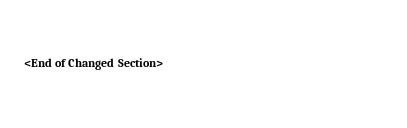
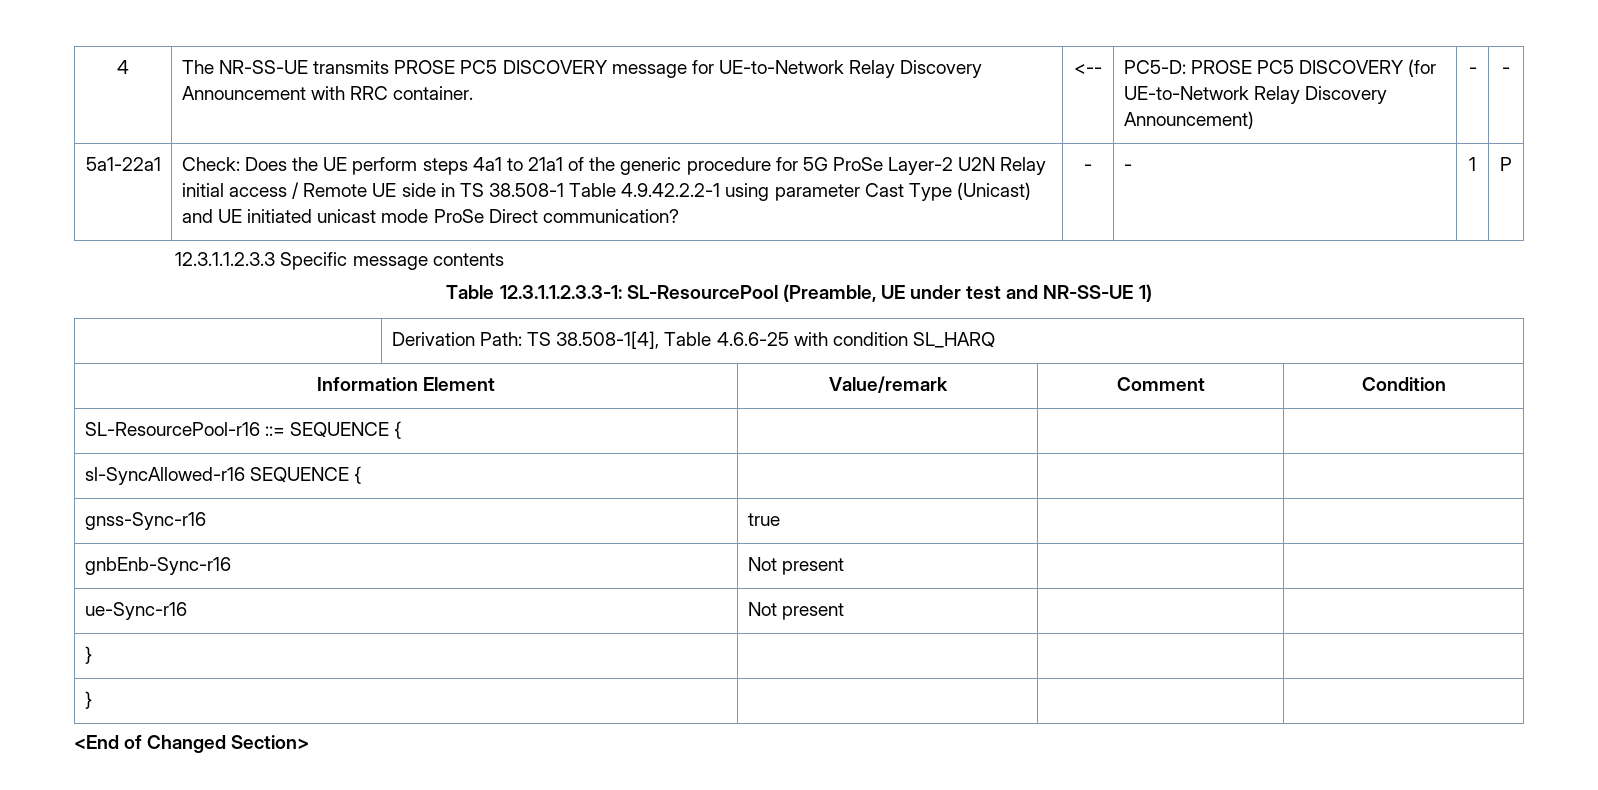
+ 4 | The NR-SS-UE transmits PROSE PC5 DISCOVERY message for UE-to-Network Relay Discovery Announcement with RRC container. | <-- | PC5-D: PROSE PC5 DISCOVERY (for UE-to-Network Relay Discovery Announcement) | - | -
+ 5a1-22a1 | Check: Does the UE perform steps 4a1 to 21a1 of the generic procedure for 5G ProSe Layer-2 U2N Relay initial access / Remote UE side in TS 38.508-1 Table 4.9.42.2.2-1 using parameter Cast Type (Unicast) and UE initiated unicast mode ProSe Direct communication? | - | - | 1 | P
+ 12.3.1.1.2.3.3 Specific message contents
+ Table 12.3.1.1.2.3.3-1: SL-ResourcePool (Preamble, UE under test and NR-SS-UE 1)
+ | Derivation Path: TS 38.508-1[4], Table 4.6.6-25 with condition SL_HARQ
+ Information Element | Value/remark | Comment | Condition
+ SL-ResourcePool-r16 ::= SEQUENCE { | | |
+ sl-SyncAllowed-r16 SEQUENCE { | | |
+ gnss-Sync-r16 | true | |
+ gnbEnb-Sync-r16 | Not present | |
+ ue-Sync-r16 | Not present | |
+ } | | |
+ } | | |

